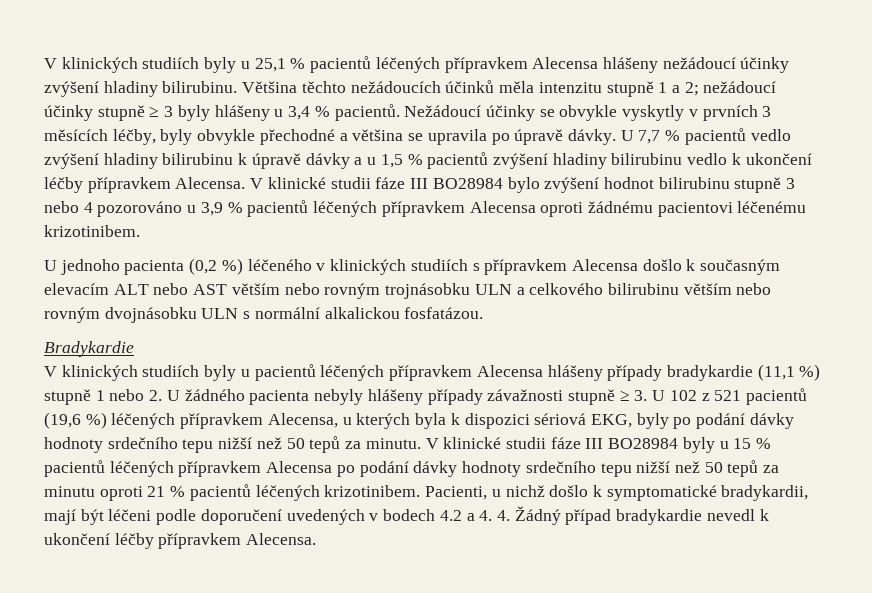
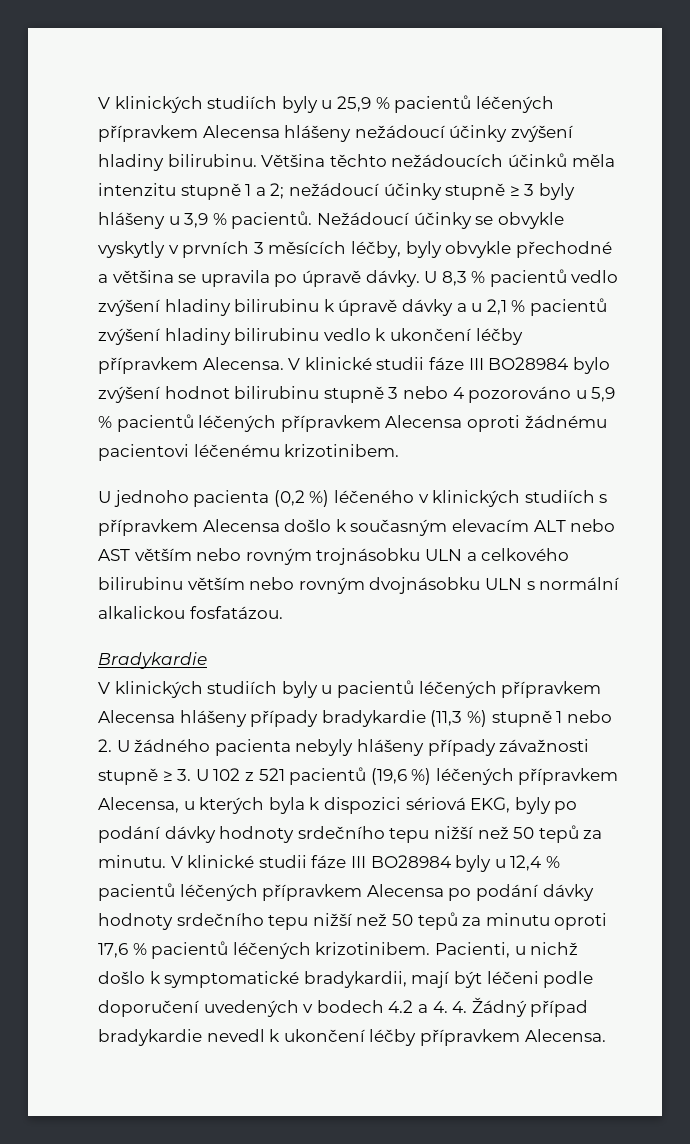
- V klinických studiích byly u 25,1 % pacientů léčených přípravkem Alecensa hlášeny nežádoucí účinky zvýšení hladiny bilirubinu.
+ V klinických studiích byly u 25,9 % pacientů léčených přípravkem Alecensa hlášeny nežádoucí účinky zvýšení hladiny bilirubinu.
- Většina těchto nežádoucích účinků měla intenzitu stupně 1 a 2; nežádoucí účinky stupně ≥ 3 byly hlášeny u 3,4 % pacientů.
+ Většina těchto nežádoucích účinků měla intenzitu stupně 1 a 2; nežádoucí účinky stupně ≥ 3 byly hlášeny u 3,9 % pacientů.
- U 7,7 % pacientů vedlo zvýšení hladiny bilirubinu k úpravě dávky a u 1,5 % pacientů zvýšení hladiny bilirubinu vedlo k ukončení léčby přípravkem Alecensa.
+ U 8,3 % pacientů vedlo zvýšení hladiny bilirubinu k úpravě dávky a u 2,1 % pacientů zvýšení hladiny bilirubinu vedlo k ukončení léčby přípravkem Alecensa.
- V klinické studii fáze III BO28984 bylo zvýšení hodnot bilirubinu stupně 3 nebo 4 pozorováno u 3,9 % pacientů léčených přípravkem Alecensa oproti žádnému pacientovi léčenému krizotinibem.
+ V klinické studii fáze III BO28984 bylo zvýšení hodnot bilirubinu stupně 3 nebo 4 pozorováno u 5,9 % pacientů léčených přípravkem Alecensa oproti žádnému pacientovi léčenému krizotinibem.
- V klinických studiích byly u pacientů léčených přípravkem Alecensa hlášeny případy bradykardie (11,1 %) stupně 1 nebo 2. U žádného pacienta nebyly hlášeny případy závažnosti stupně ≥ 3. U 102 z 521 pacientů (19,6 %) léčených přípravkem Alecensa, u kterých byla k dispozici sériová EKG, byly po podání dávky hodnoty srdečního tepu nižší než 50 tepů za minutu.
+ V klinických studiích byly u pacientů léčených přípravkem Alecensa hlášeny případy bradykardie (11,3 %) stupně 1 nebo 2. U žádného pacienta nebyly hlášeny případy závažnosti stupně ≥ 3. U 102 z 521 pacientů (19,6 %) léčených přípravkem Alecensa, u kterých byla k dispozici sériová EKG, byly po podání dávky hodnoty srdečního tepu nižší než 50 tepů za minutu.
- V klinické studii fáze III BO28984 byly u 15 % pacientů léčených přípravkem Alecensa po podání dávky hodnoty srdečního tepu nižší než 50 tepů za minutu oproti 21 % pacientů léčených krizotinibem.
+ V klinické studii fáze III BO28984 byly u 12,4 % pacientů léčených přípravkem Alecensa po podání dávky hodnoty srdečního tepu nižší než 50 tepů za minutu oproti 17,6 % pacientů léčených krizotinibem.

